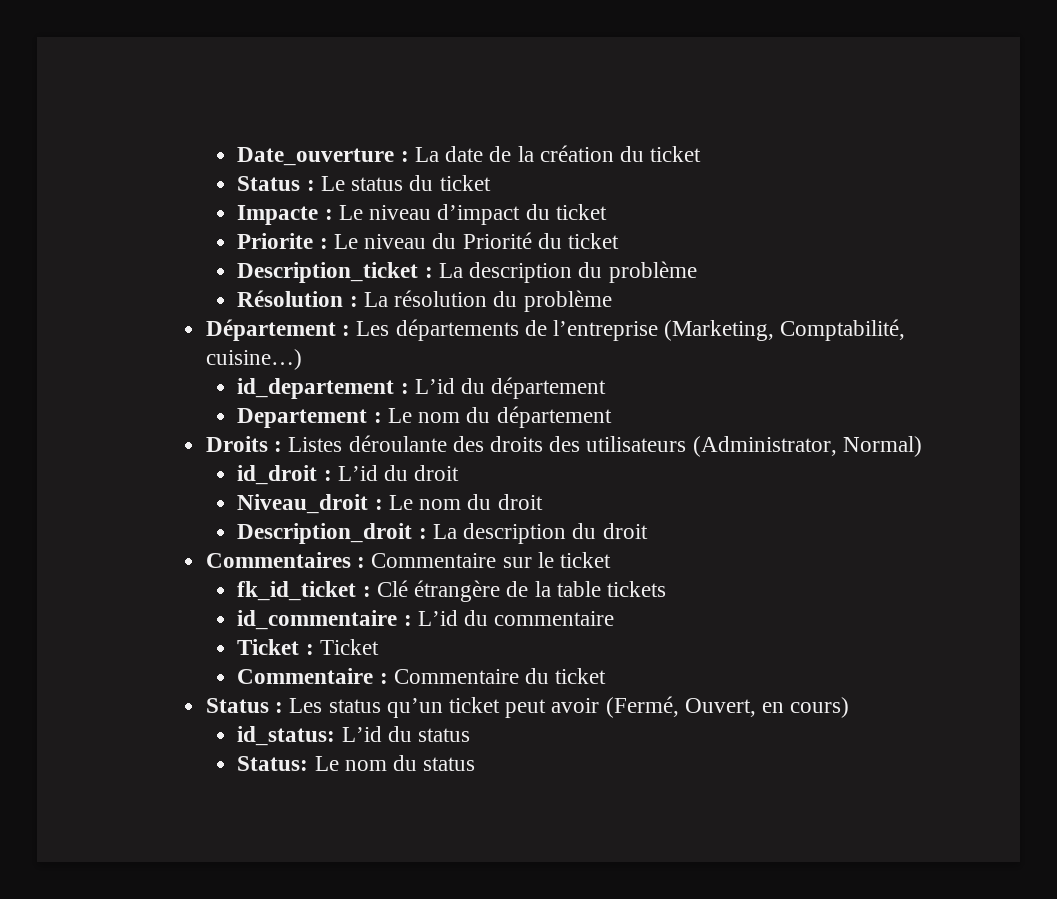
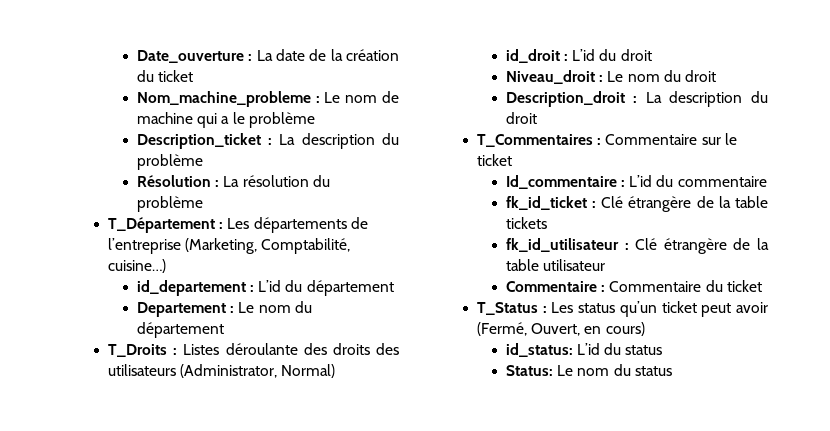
- Status : Le status du ticket
- Impacte : Le niveau d’impact du ticket
- Priorite : Le niveau du Priorité du ticket
+ Nom_machine_probleme : Le nom de machine qui a le problème
- Département : Les départements de l’entreprise (Marketing, Comptabilité, cuisine…)
+ T_Département : Les départements de l’entreprise (Marketing, Comptabilité, cuisine…)
- Droits : Listes déroulante des droits des utilisateurs (Administrator, Normal)
+ T_Droits : Listes déroulante des droits des utilisateurs (Administrator, Normal)
- Commentaires : Commentaire sur le ticket
+ T_Commentaires : Commentaire sur le ticket
+ Id_commentaire : L’id du commentaire
- id_commentaire : L’id du commentaire
- Ticket : Ticket
+ fk_id_utilisateur : Clé étrangère de la table utilisateur
- Status : Les status qu’un ticket peut avoir (Fermé, Ouvert, en cours)
+ T_Status : Les status qu’un ticket peut avoir (Fermé, Ouvert, en cours)

